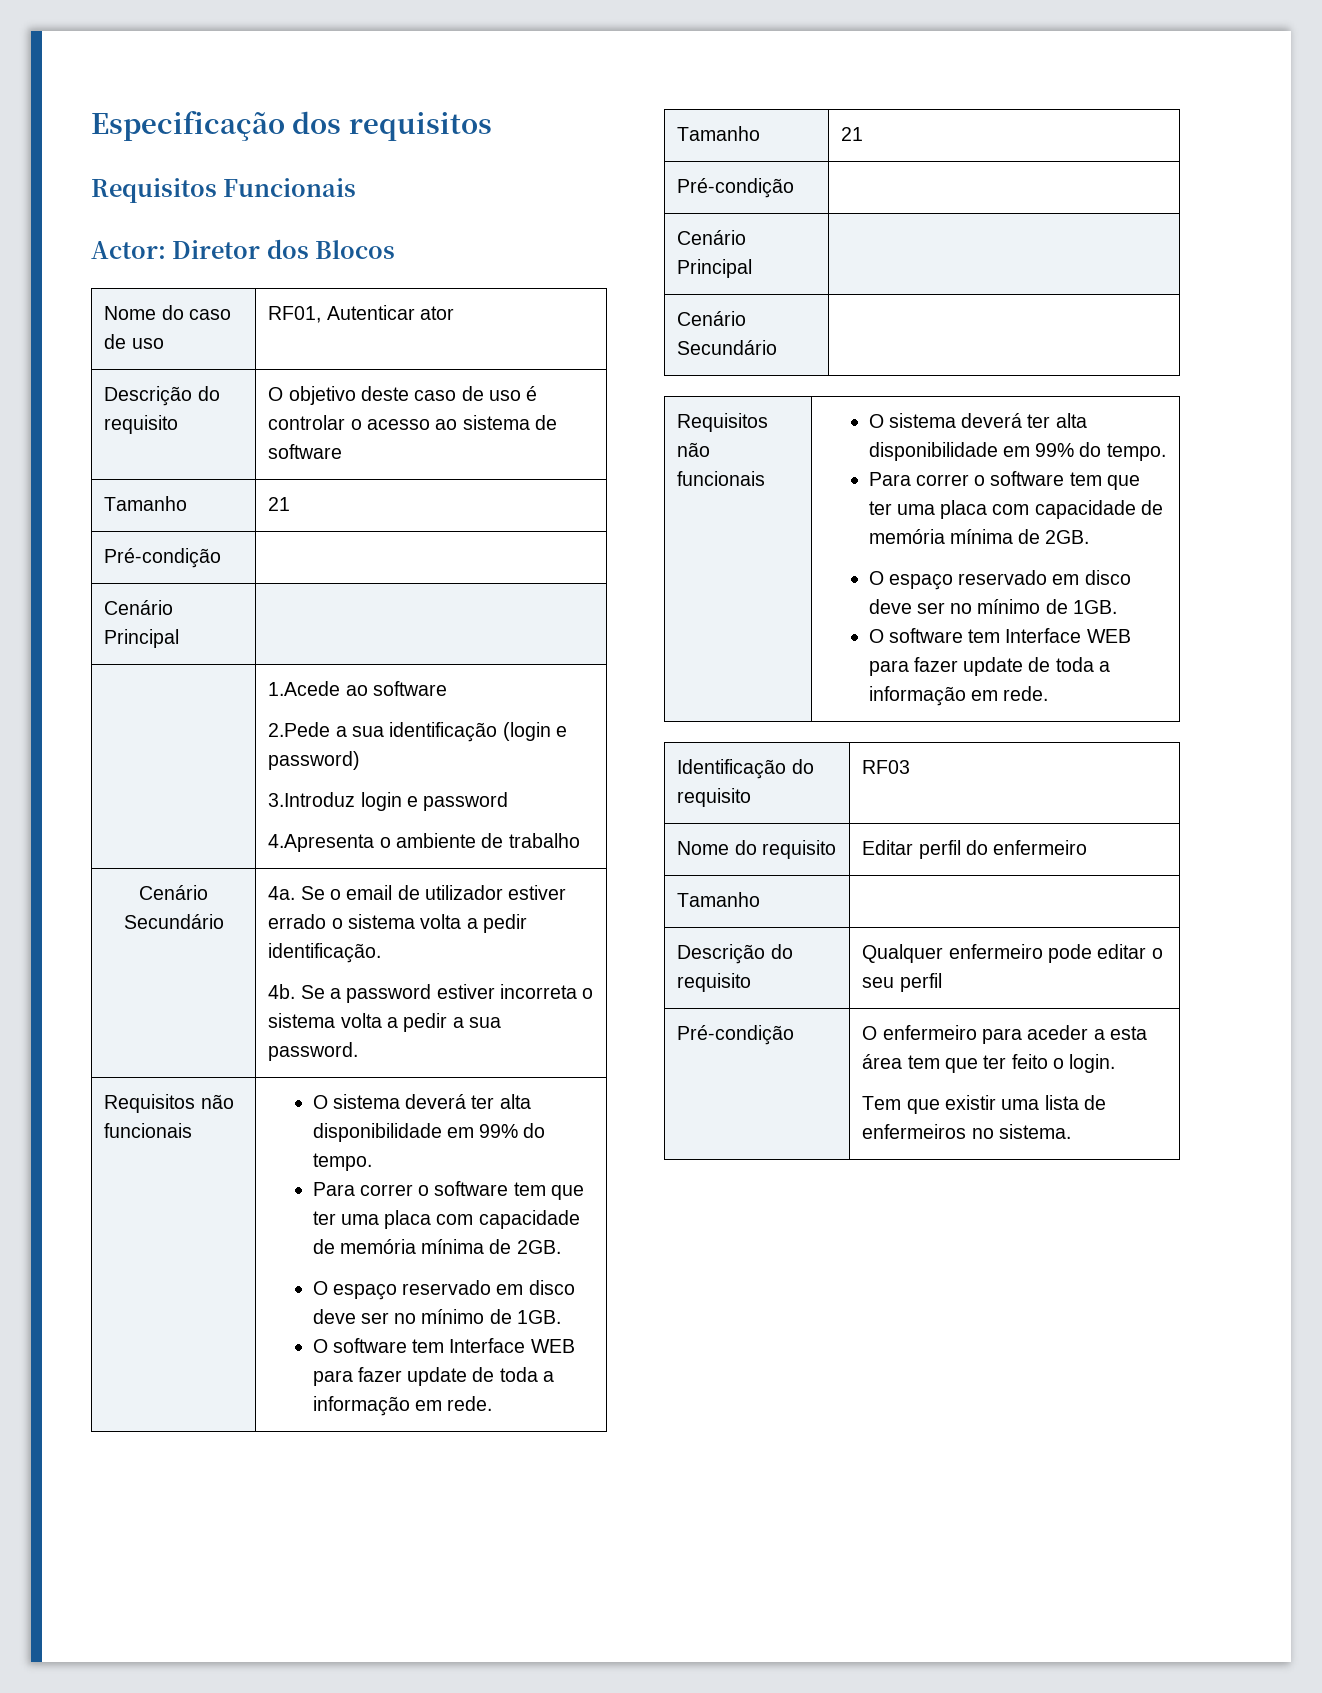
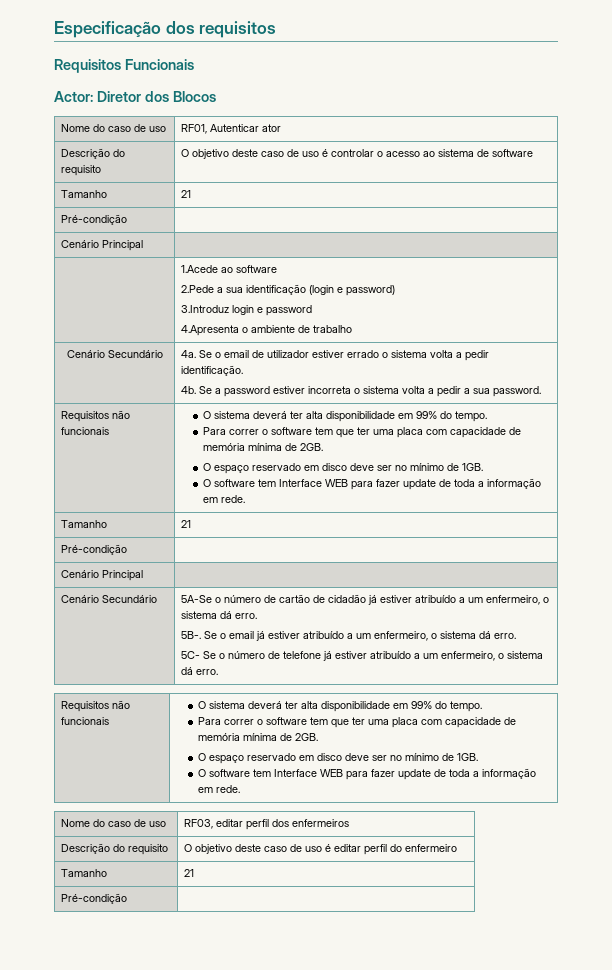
+ 5A-Se o número de cartão de cidadão já estiver atribuído a um enfermeiro, o sistema dá erro.
+ 5B-. Se o email já estiver atribuído a um enfermeiro, o sistema dá erro.
+ 5C- Se o número de telefone já estiver atribuído a um enfermeiro, o sistema dá erro.
- Identificação do requisito | RF03
- Nome do requisito | Editar perfil do enfermeiro
- Tamanho |
- Descrição do requisito | Qualquer enfermeiro pode editar o seu perfil
- Pré-condição | O enfermeiro para aceder a esta área tem que ter feito o login.
- Tem que existir uma lista de enfermeiros no sistema.
+ Nome do caso de uso | RF03, editar perfil dos enfermeiros
+ Descrição do requisito | O objetivo deste caso de uso é editar perfil do enfermeiro
+ Tamanho | 21
+ Pré-condição |

